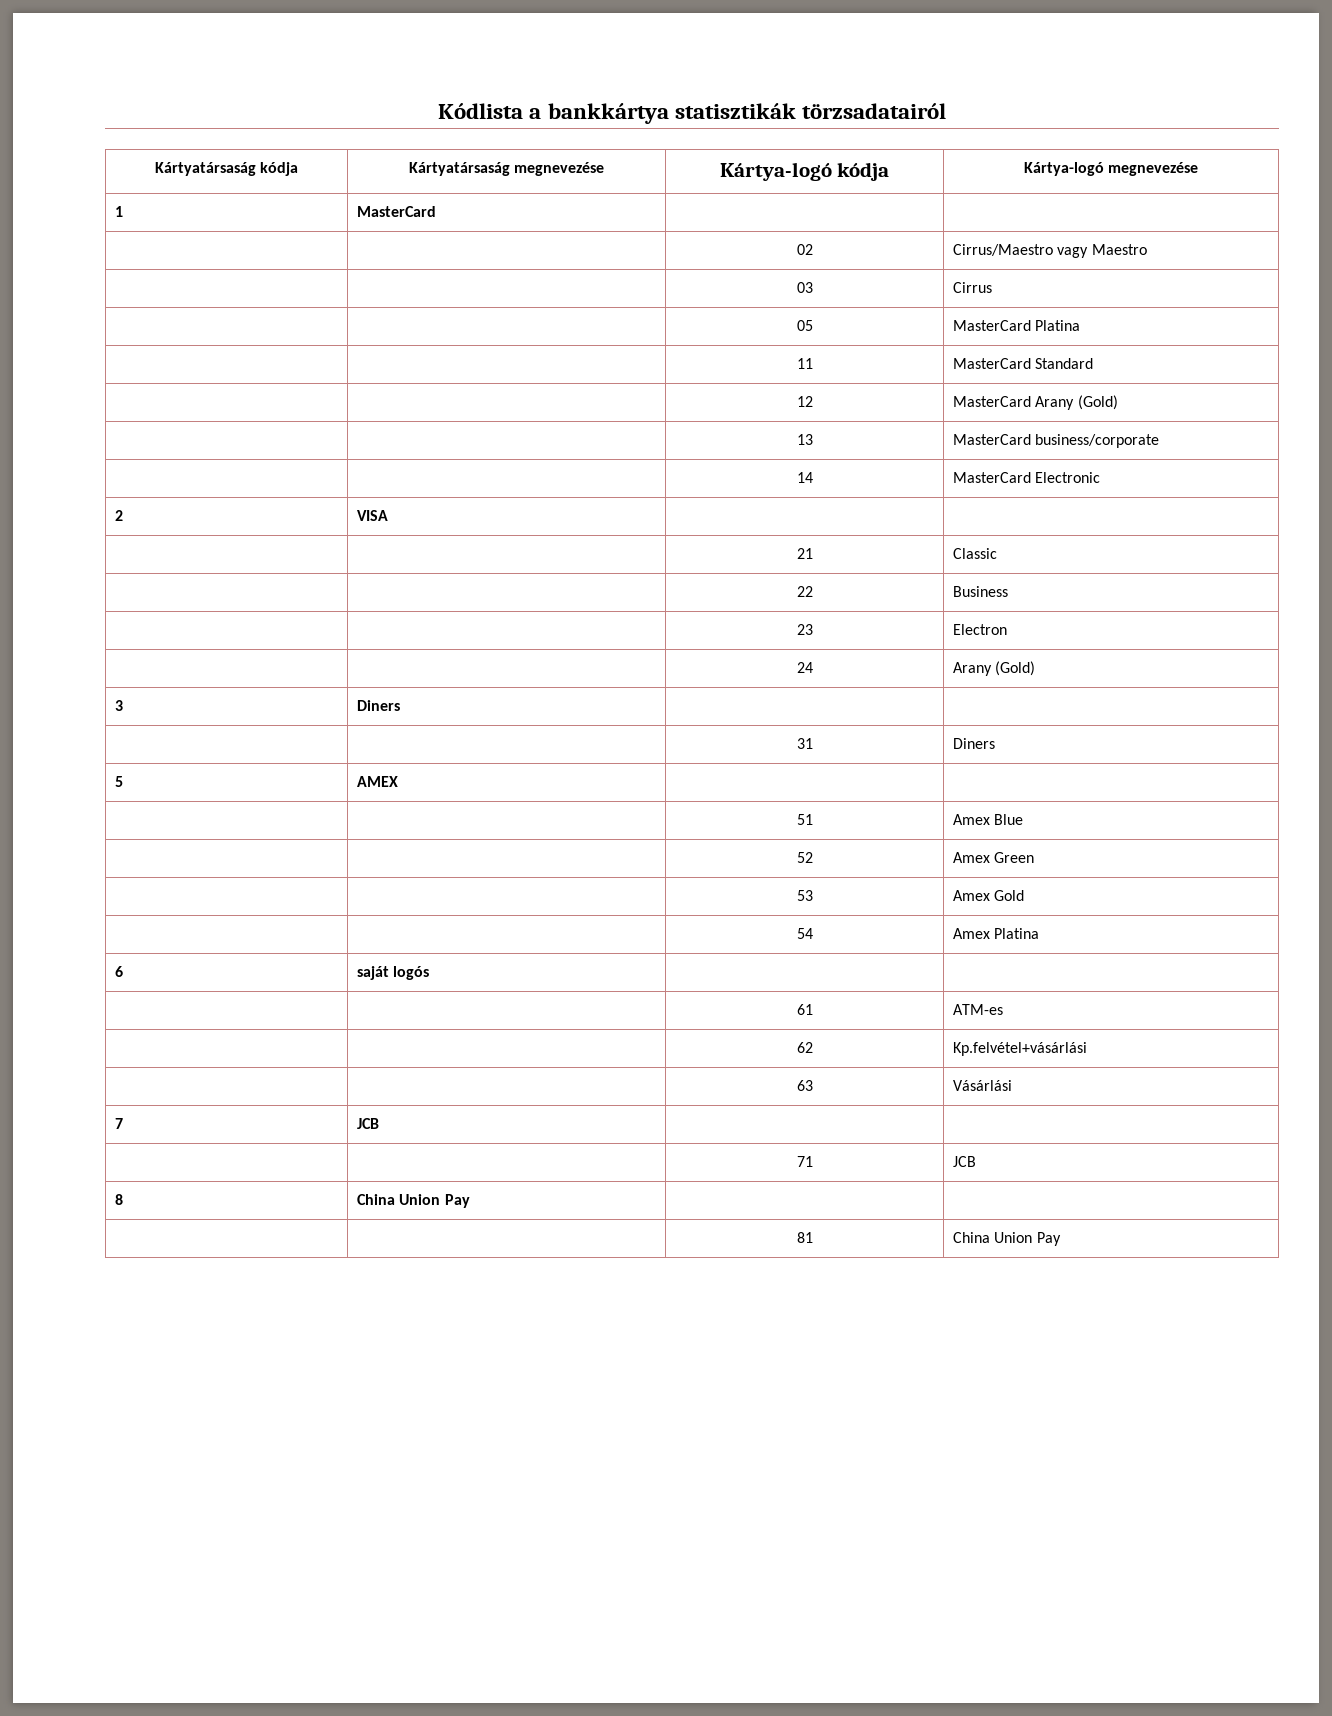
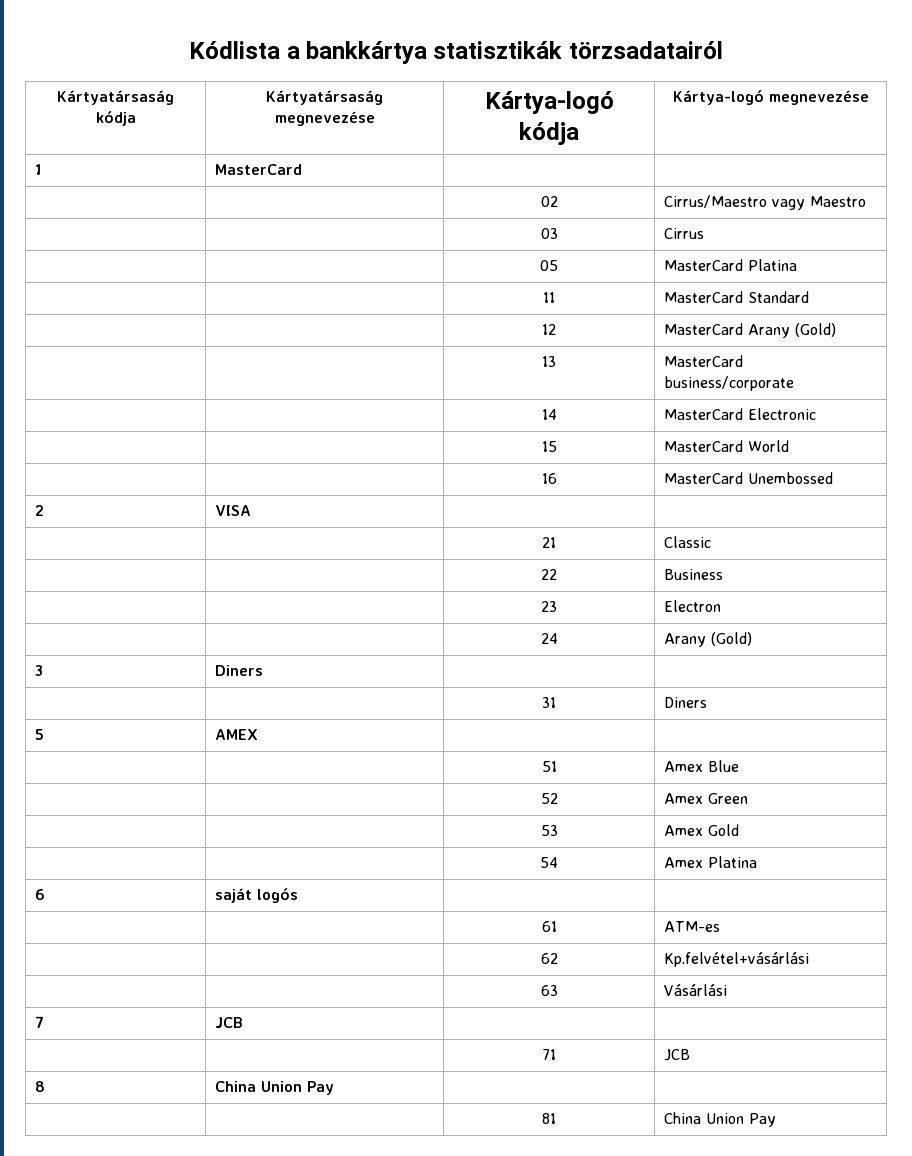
+ | | 15 | MasterCard World
+ | | 16 | MasterCard Unembossed

